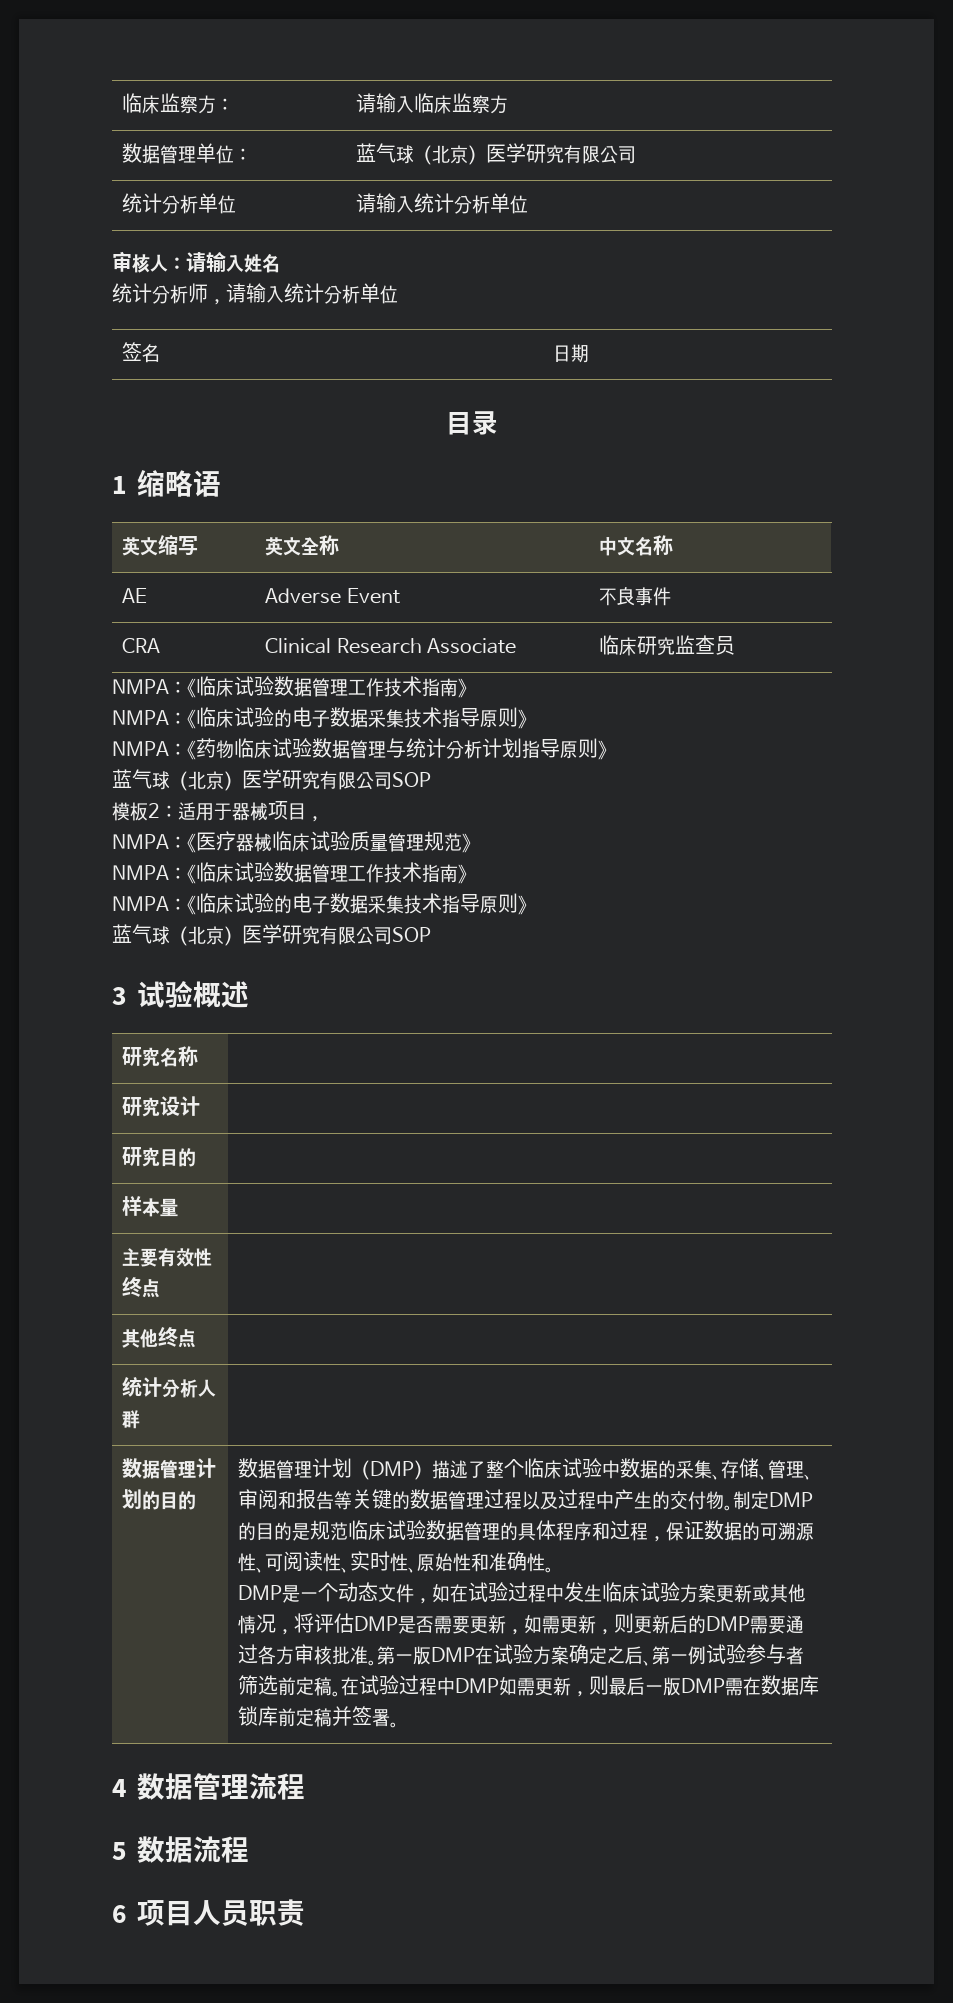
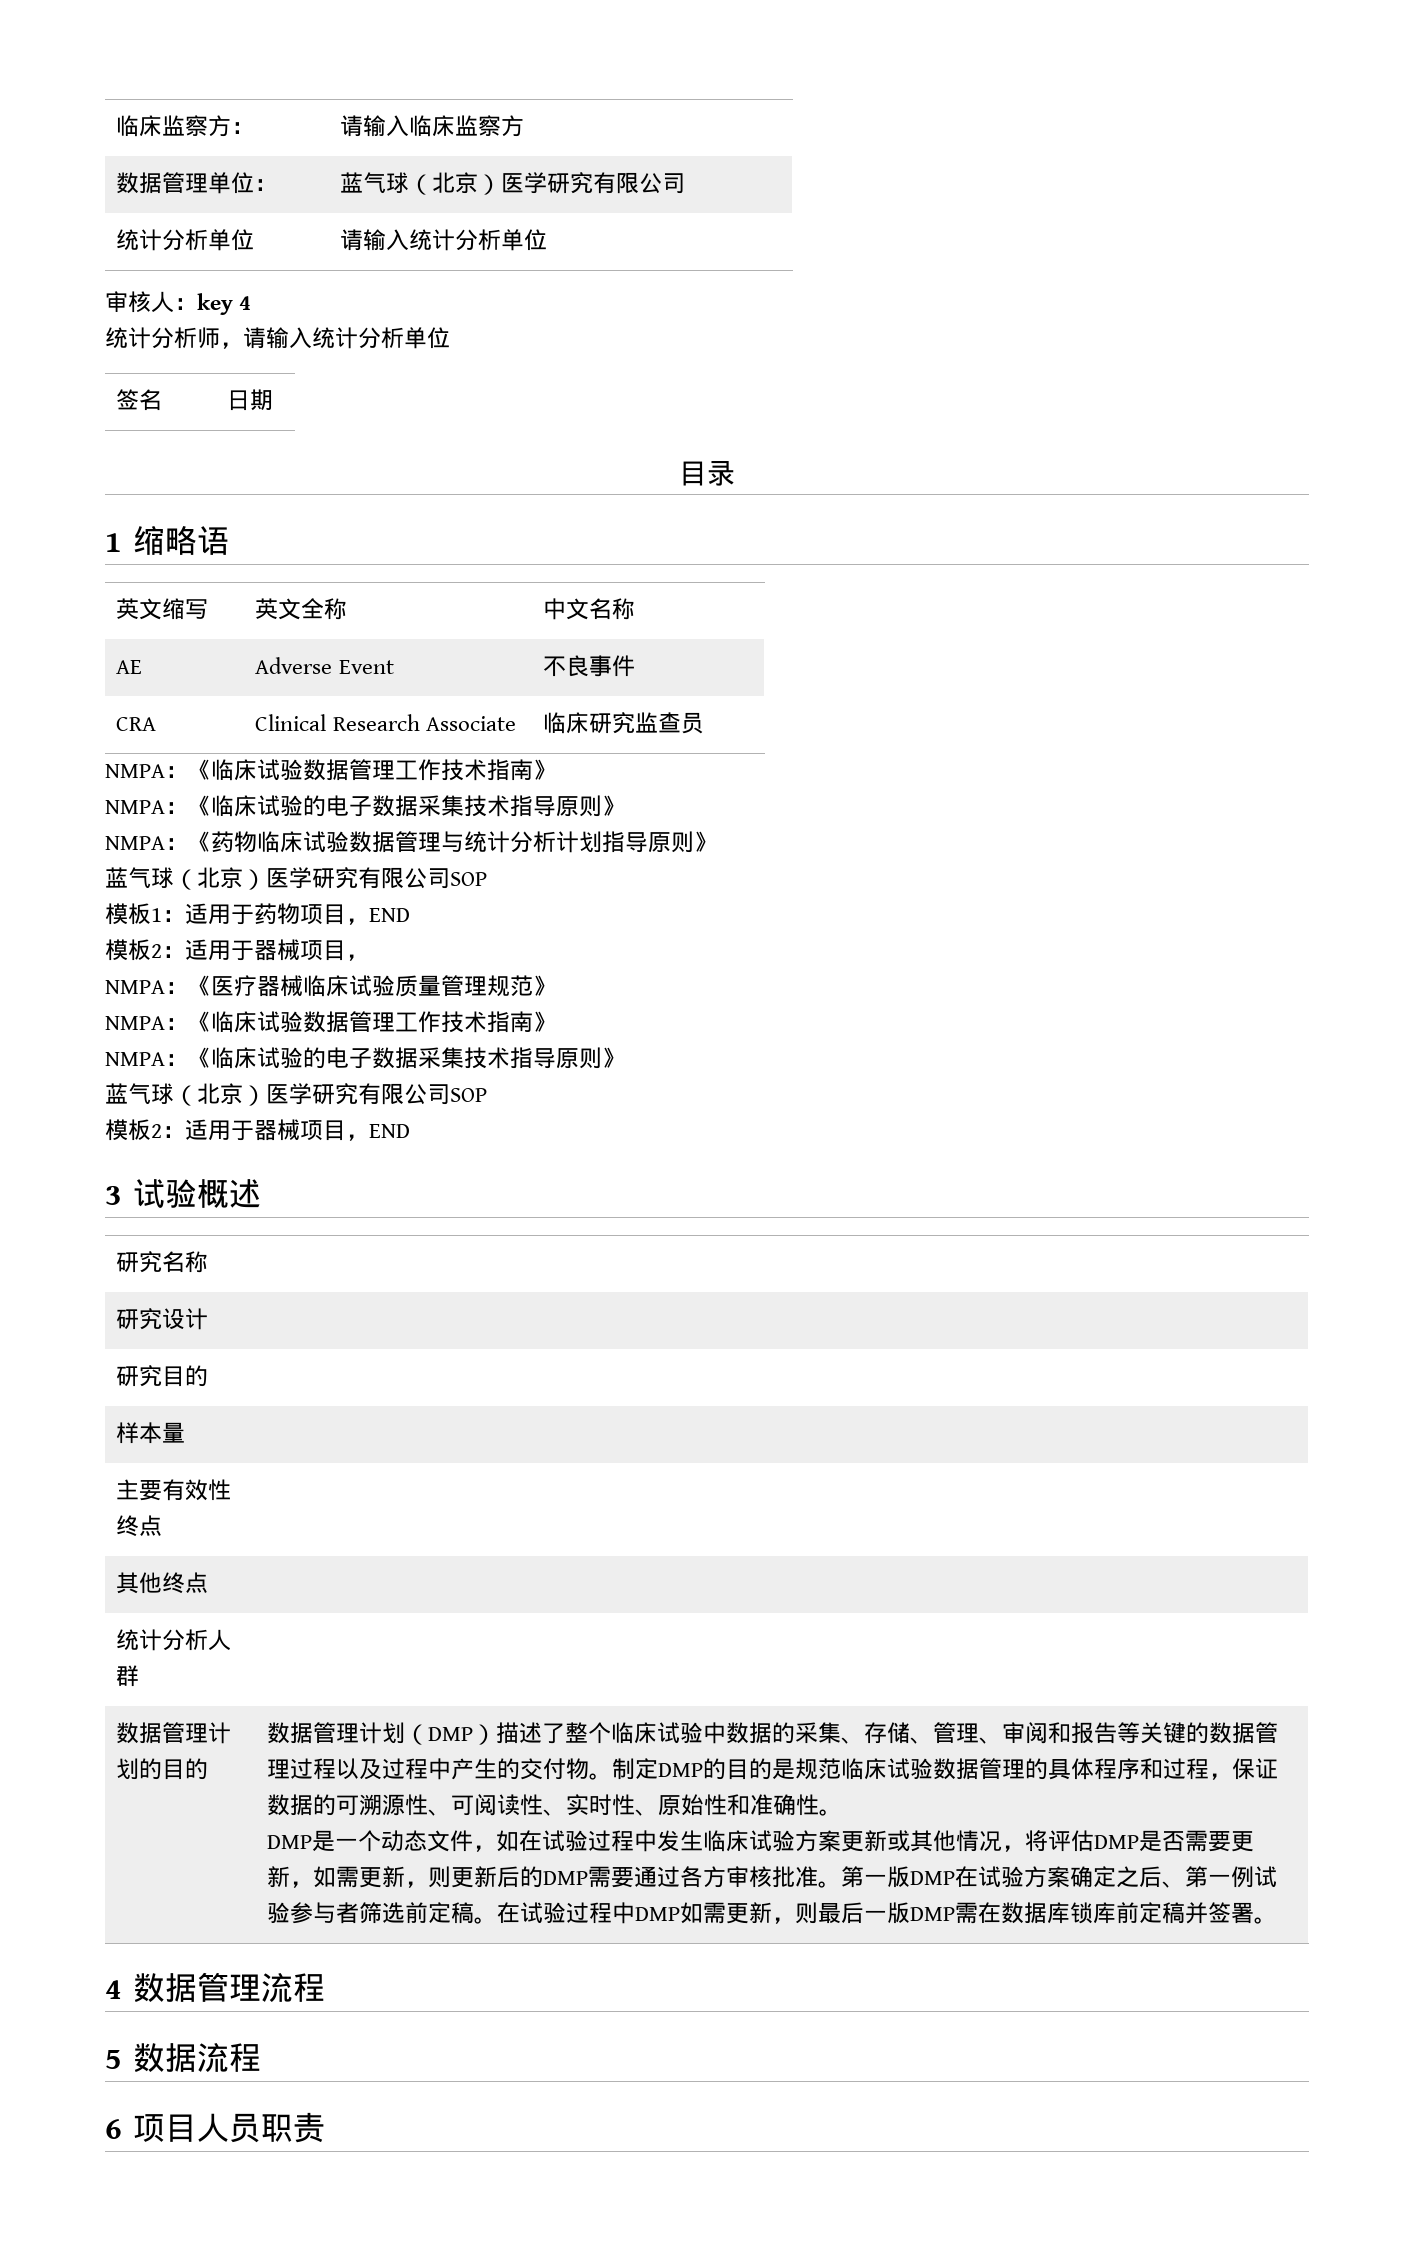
- 审核人：请输入姓名
+ 审核人：key 4
+ 模板1：适用于药物项目，END
+ 模板2：适用于器械项目，END

